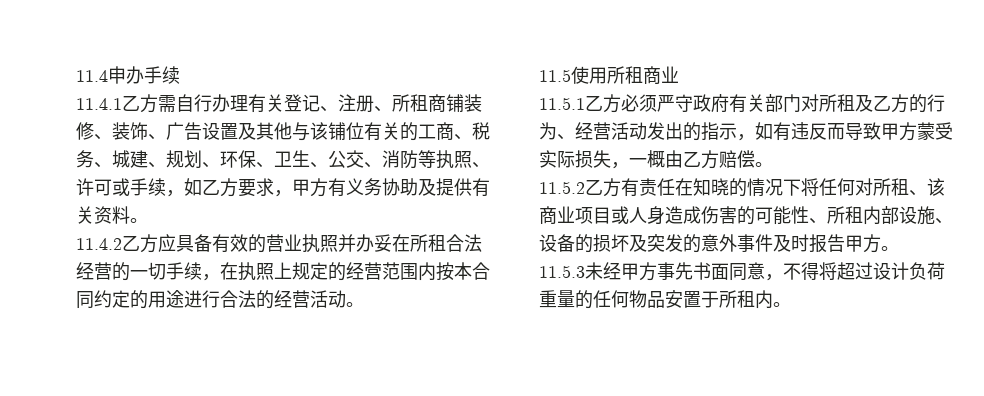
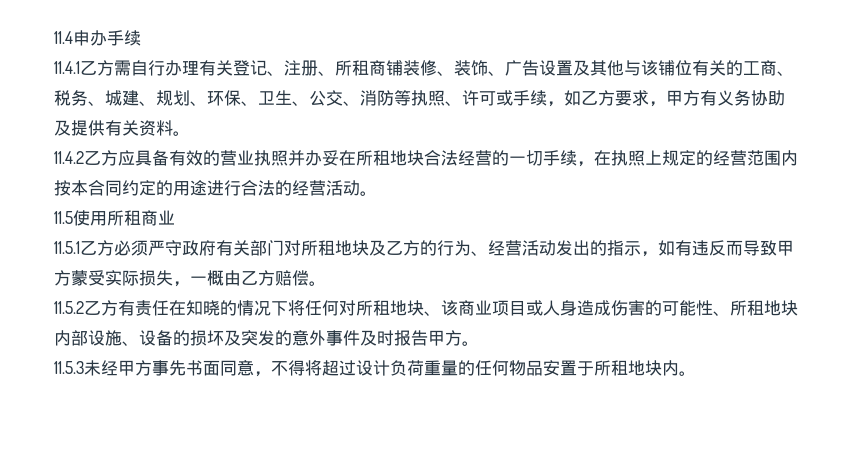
- 11.4.2乙方应具备有效的营业执照并办妥在所租合法经营的一切手续，在执照上规定的经营范围内按本合同约定的用途进行合法的经营活动。
+ 11.4.2乙方应具备有效的营业执照并办妥在所租地块合法经营的一切手续，在执照上规定的经营范围内按本合同约定的用途进行合法的经营活动。
- 11.5.1乙方必须严守政府有关部门对所租及乙方的行为、经营活动发出的指示，如有违反而导致甲方蒙受实际损失，一概由乙方赔偿。
+ 11.5.1乙方必须严守政府有关部门对所租地块及乙方的行为、经营活动发出的指示，如有违反而导致甲方蒙受实际损失，一概由乙方赔偿。
- 11.5.2乙方有责任在知晓的情况下将任何对所租、该商业项目或人身造成伤害的可能性、所租内部设施、设备的损坏及突发的意外事件及时报告甲方。
+ 11.5.2乙方有责任在知晓的情况下将任何对所租地块、该商业项目或人身造成伤害的可能性、所租地块内部设施、设备的损坏及突发的意外事件及时报告甲方。
- 11.5.3未经甲方事先书面同意，不得将超过设计负荷重量的任何物品安置于所租内。
+ 11.5.3未经甲方事先书面同意，不得将超过设计负荷重量的任何物品安置于所租地块内。

